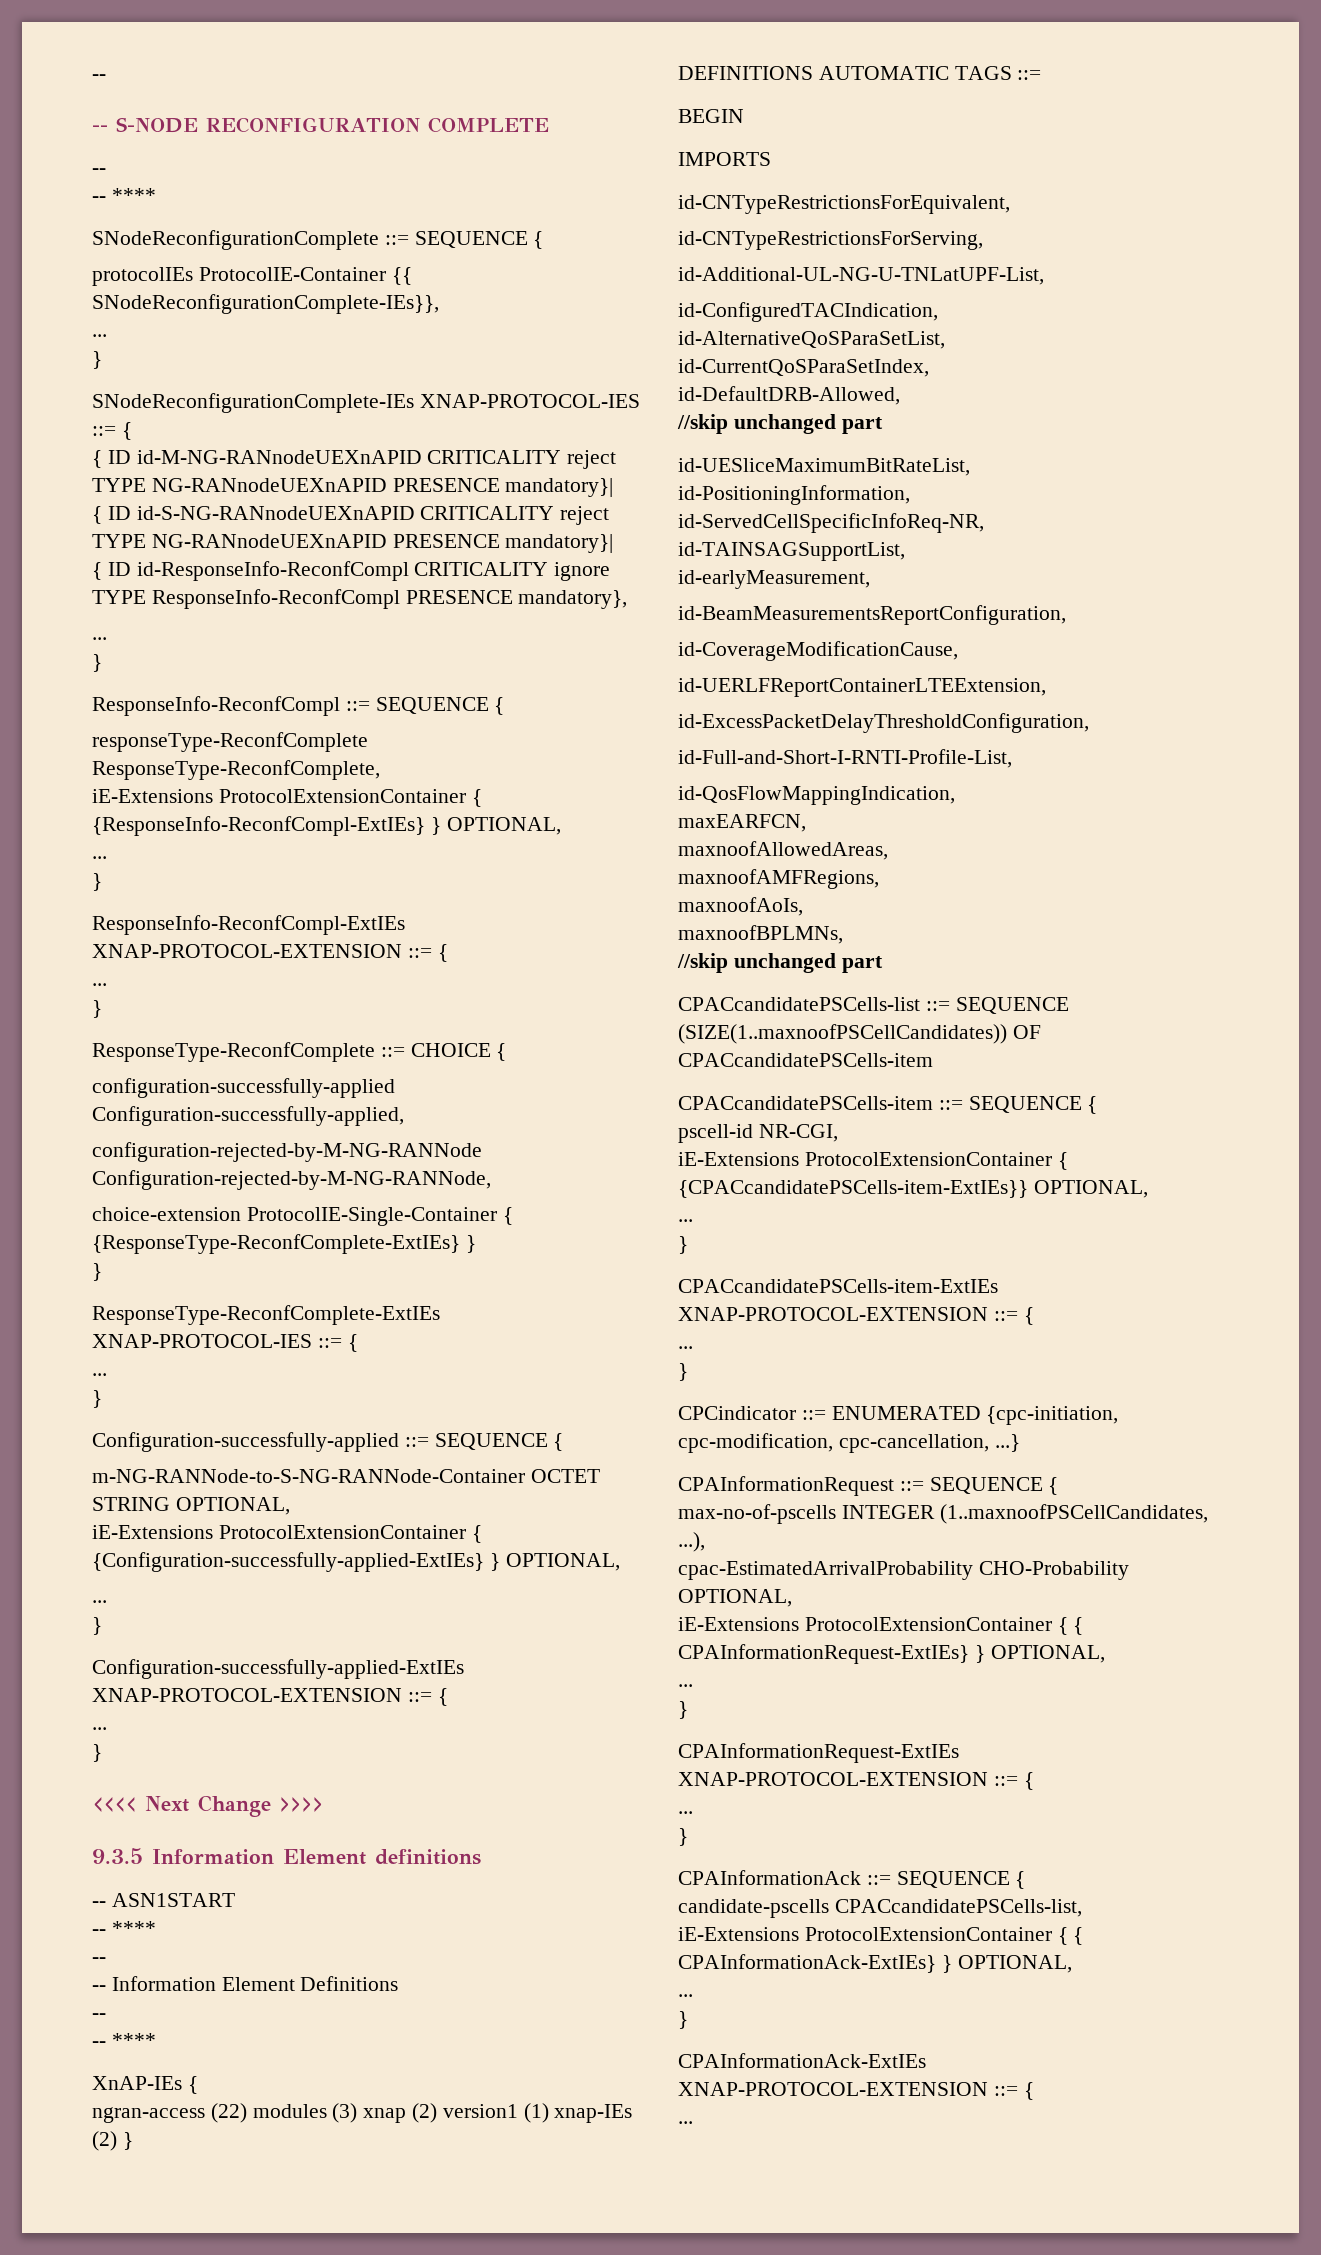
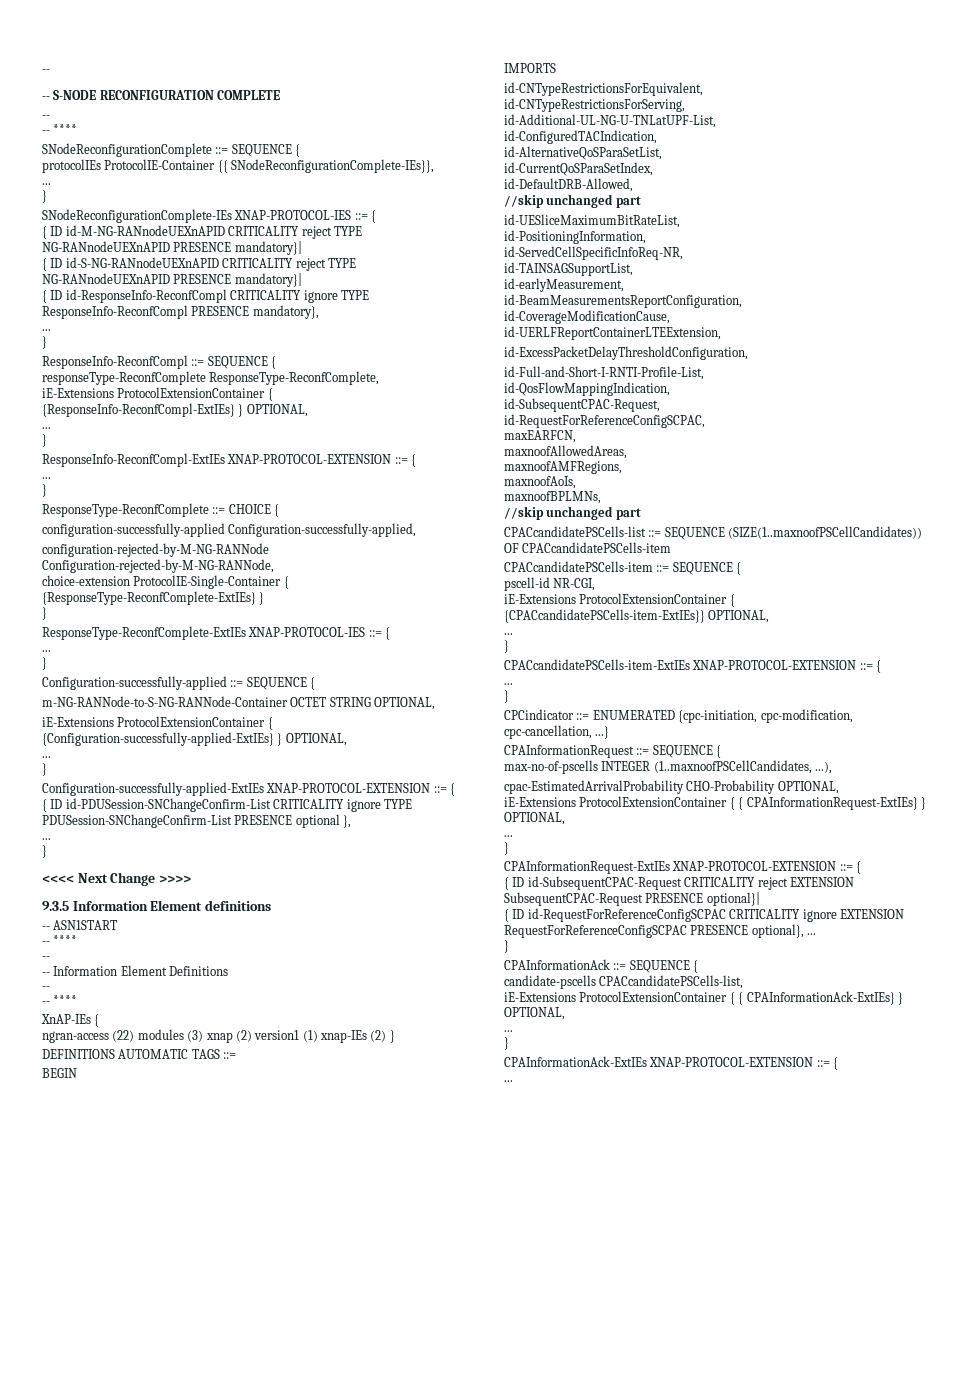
+ { ID id-PDUSession-SNChangeConfirm-List CRITICALITY ignore TYPE PDUSession-SNChangeConfirm-List PRESENCE optional },
+ id-SubsequentCPAC-Request,
+ id-RequestForReferenceConfigSCPAC,
  CPAInformationRequest-ExtIEs XNAP-PROTOCOL-EXTENSION ::= {
- ...
+ { ID id-SubsequentCPAC-Request CRITICALITY reject EXTENSION SubsequentCPAC-Request PRESENCE optional}|
+ { ID id-RequestForReferenceConfigSCPAC CRITICALITY ignore EXTENSION RequestForReferenceConfigSCPAC PRESENCE optional}, ...

